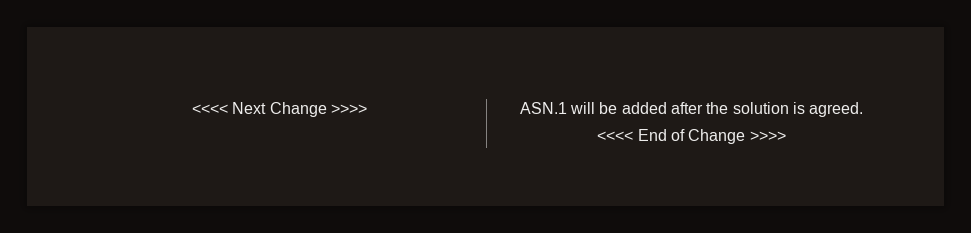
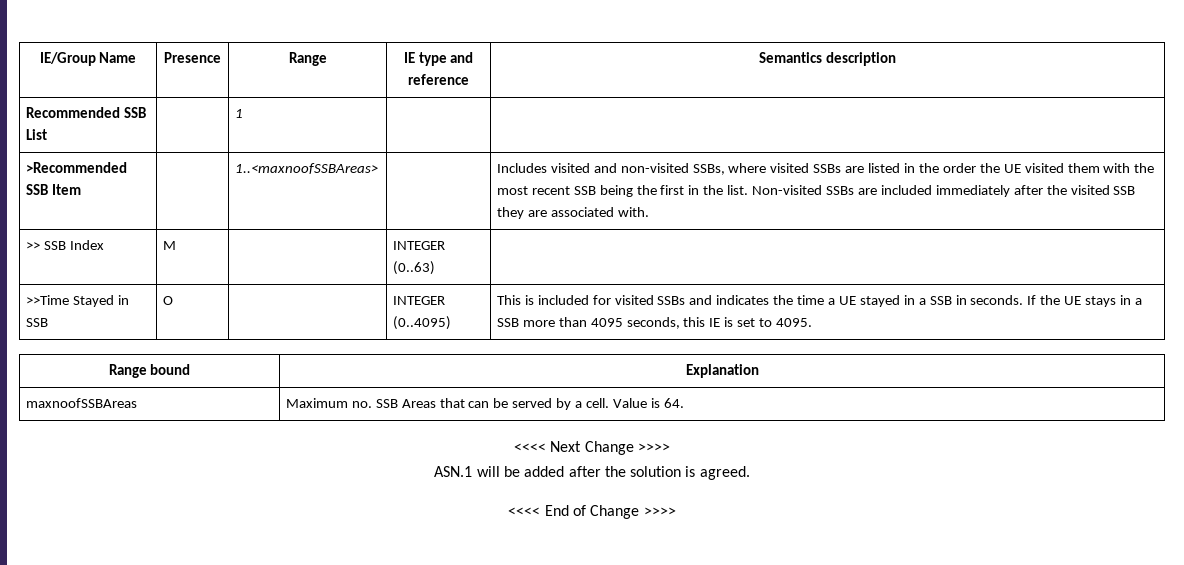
+ IE/Group Name | Presence | Range | IE type and reference | Semantics description
+ Recommended SSB List | | 1 | |
+ >Recommended SSB Item | | 1..<maxnoofSSBAreas> | | Includes visited and non-visited SSBs, where visited SSBs are listed in the order the UE visited them with the most recent SSB being the first in the list. Non-visited SSBs are included immediately after the visited SSB they are associated with.
+ >> SSB Index | M | | INTEGER (0..63) |
+ >>Time Stayed in SSB | O | | INTEGER (0..4095) | This is included for visited SSBs and indicates the time a UE stayed in a SSB in seconds. If the UE stays in a SSB more than 4095 seconds, this IE is set to 4095.
+ Range bound | Explanation
+ maxnoofSSBAreas | Maximum no. SSB Areas that can be served by a cell. Value is 64.

